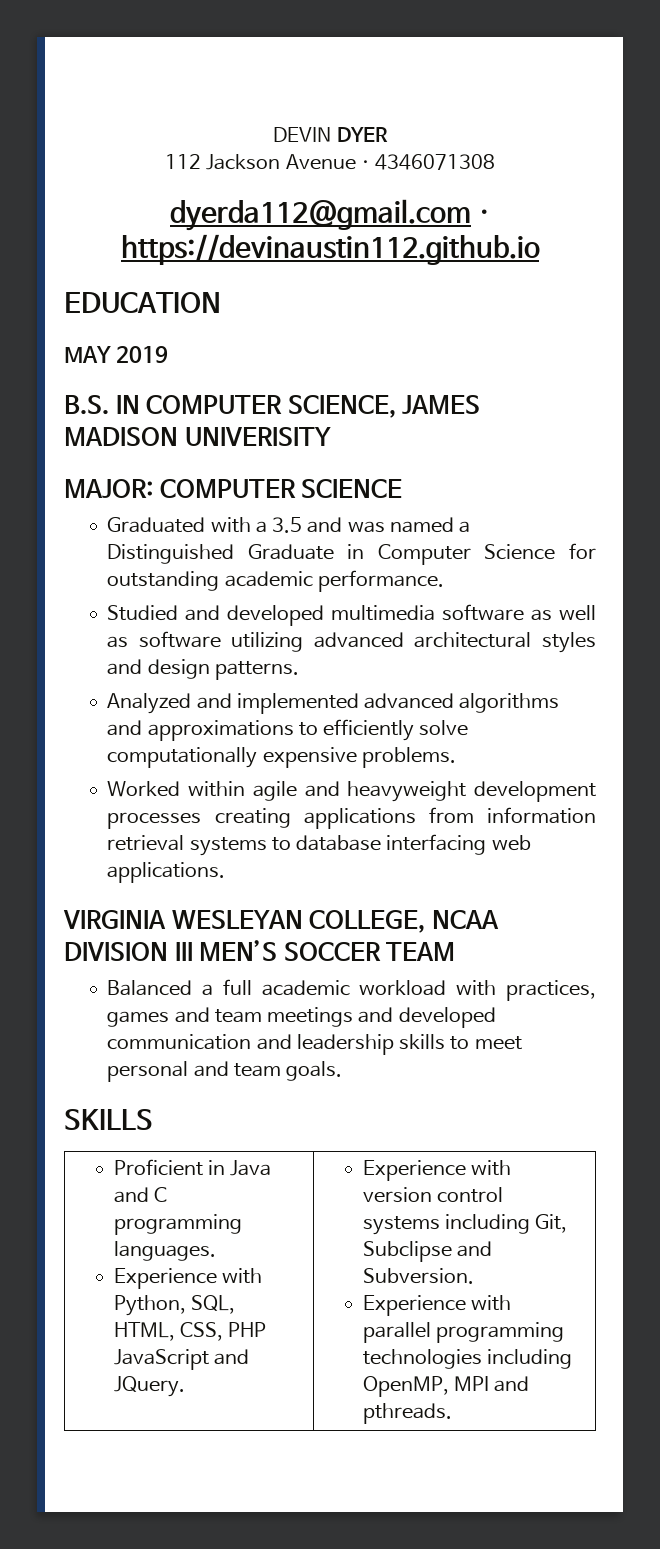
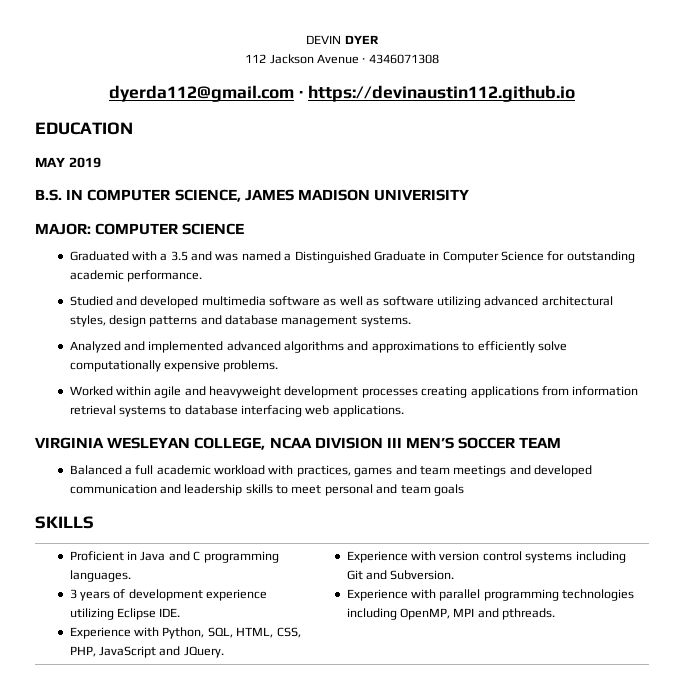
- Studied and developed multimedia software as well as software utilizing advanced architectural styles and design patterns.
+ Studied and developed multimedia software as well as software utilizing advanced architectural styles, design patterns and database management systems.
- Balanced a full academic workload with practices, games and team meetings and developed communication and leadership skills to meet personal and team goals.
+ Balanced a full academic workload with practices, games and team meetings and developed communication and leadership skills to meet personal and team goals
+ 3 years of development experience utilizing Eclipse IDE.
- Experience with Python, SQL, HTML, CSS, PHP JavaScript and JQuery.
+ Experience with Python, SQL, HTML, CSS, PHP, JavaScript and JQuery.
- Experience with version control systems including Git, Subclipse and Subversion.
+ Experience with version control systems including Git and Subversion.

